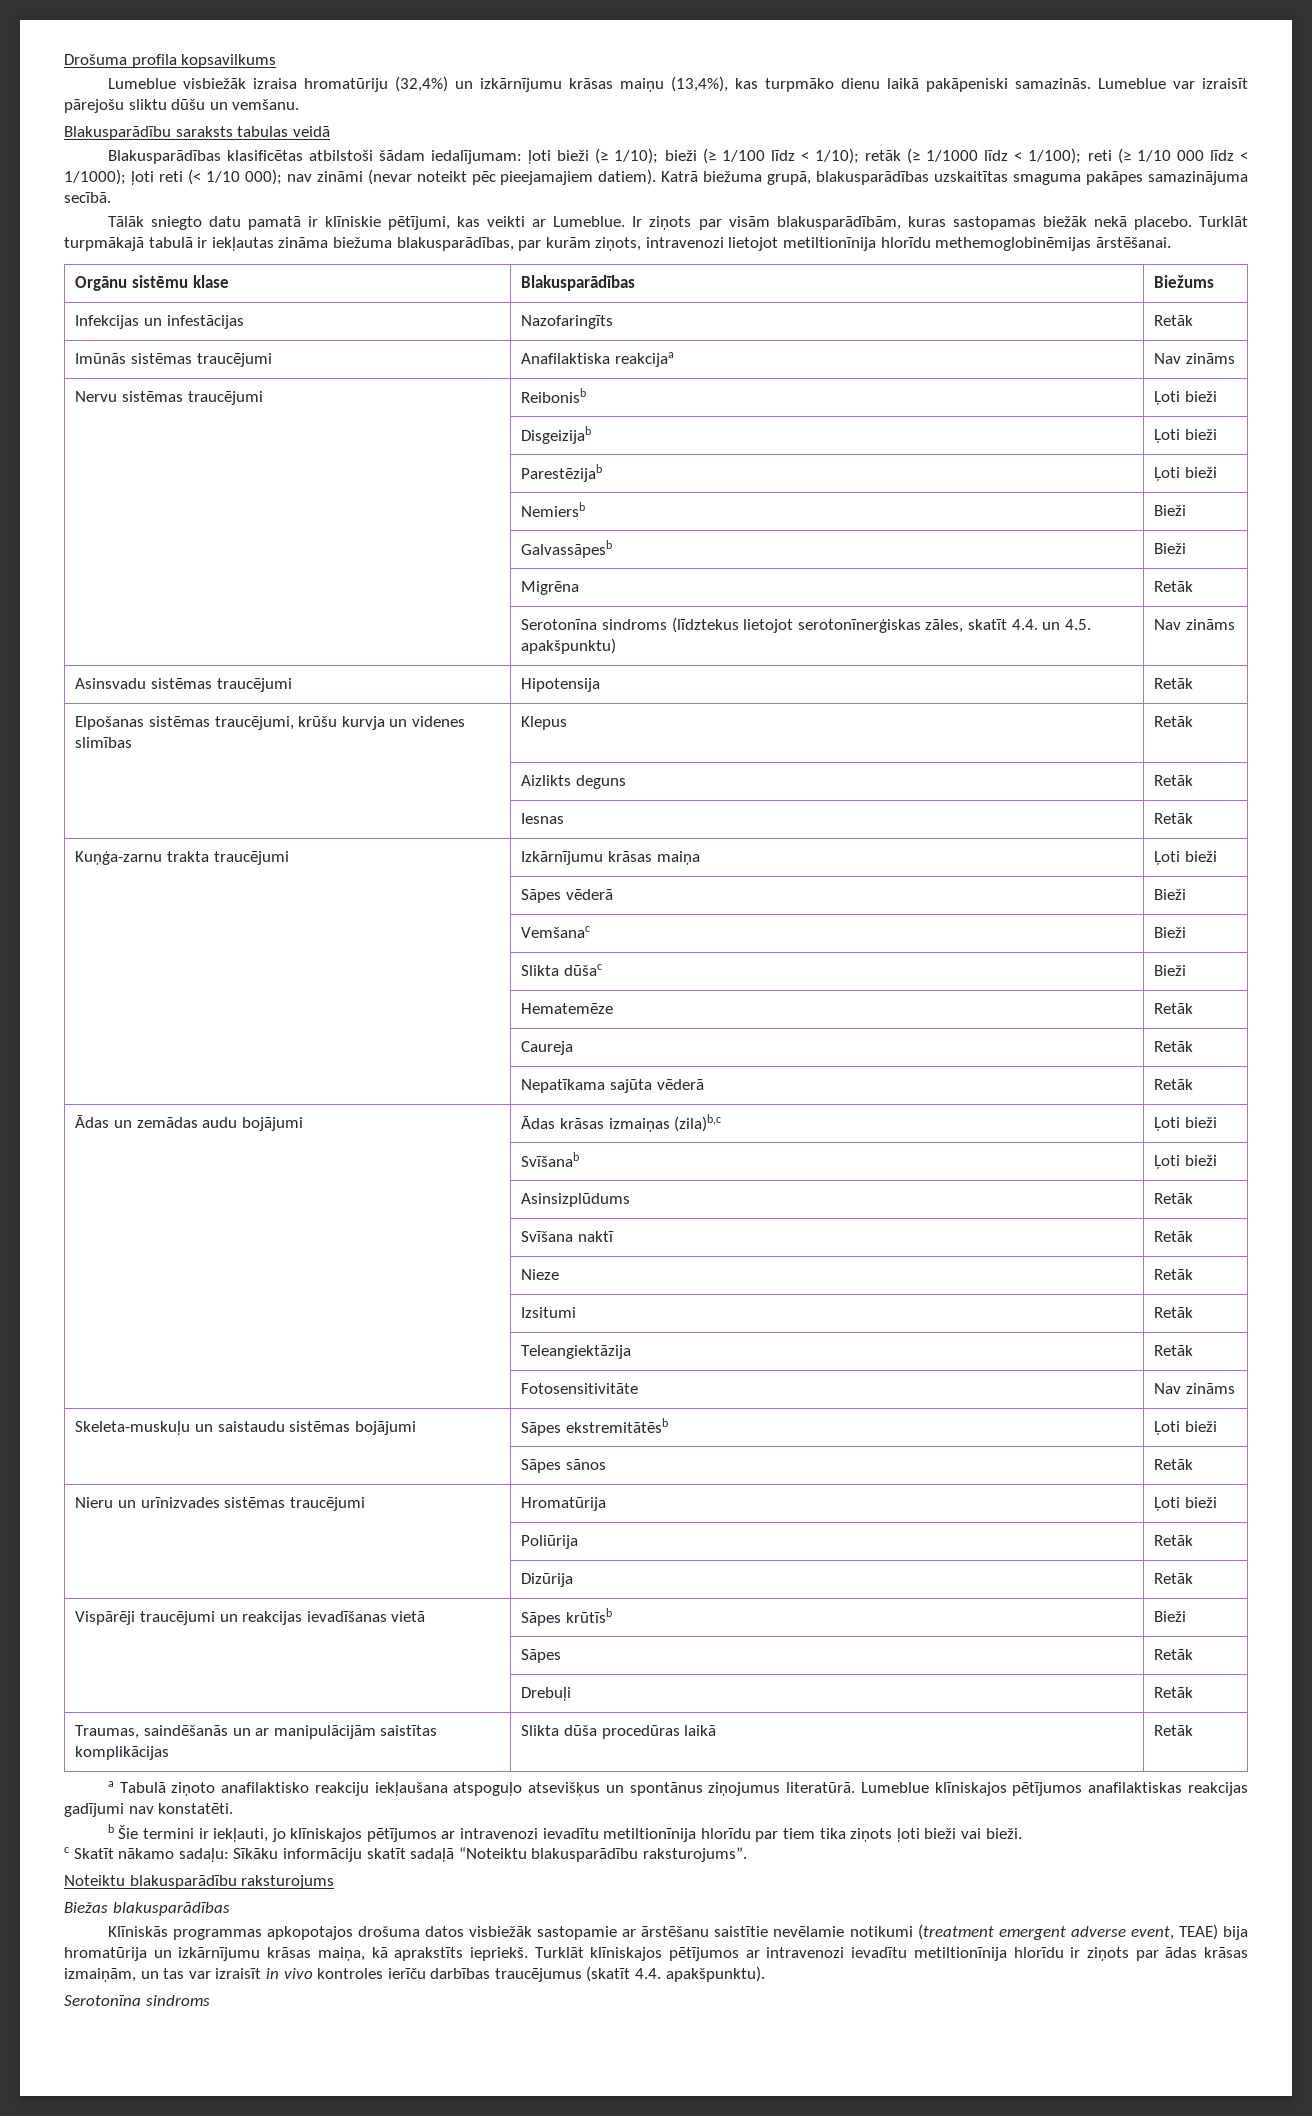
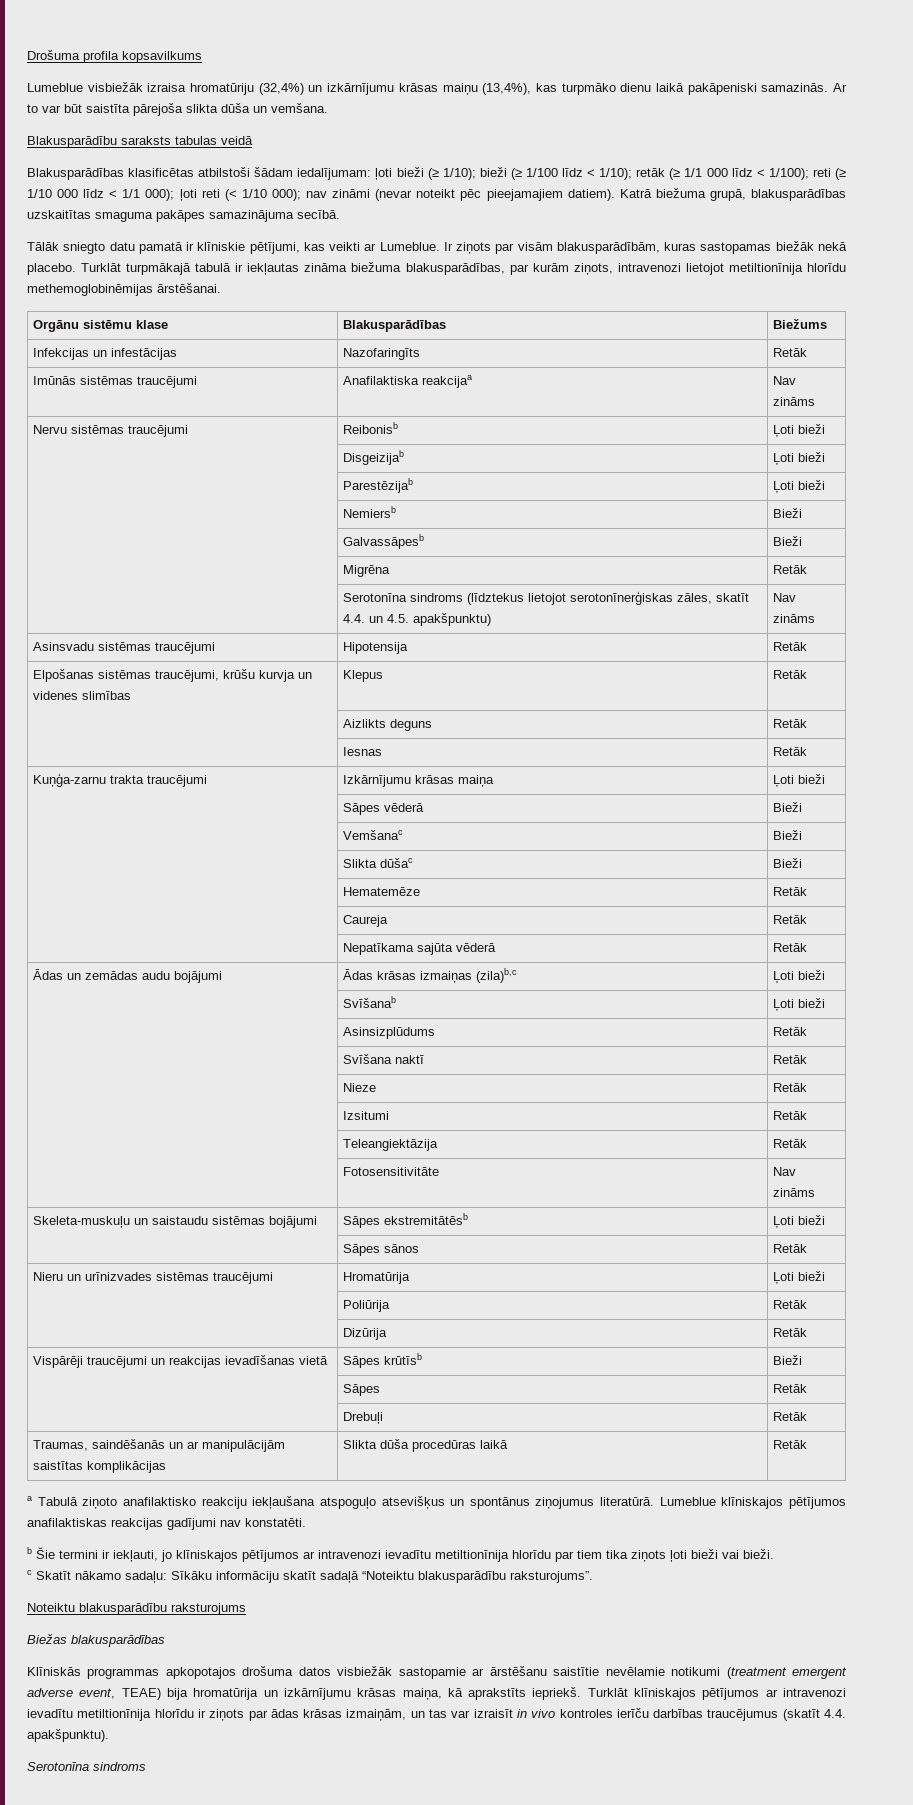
- Lumeblue var izraisīt pārejošu sliktu dūšu un vemšanu.
+ Ar to var būt saistīta pārejoša slikta dūša un vemšana.
- Blakusparādības klasificētas atbilstoši šādam iedalījumam: ļoti bieži (≥ 1/10); bieži (≥ 1/100 līdz < 1/10); retāk (≥ 1/1000 līdz < 1/100); reti (≥ 1/10 000 līdz < 1/1000); ļoti reti (< 1/10 000); nav zināmi (nevar noteikt pēc pieejamajiem datiem).
+ Blakusparādības klasificētas atbilstoši šādam iedalījumam: ļoti bieži (≥ 1/10); bieži (≥ 1/100 līdz < 1/10); retāk (≥ 1/1 000 līdz < 1/100); reti (≥ 1/10 000 līdz < 1/1 000); ļoti reti (< 1/10 000); nav zināmi (nevar noteikt pēc pieejamajiem datiem).

